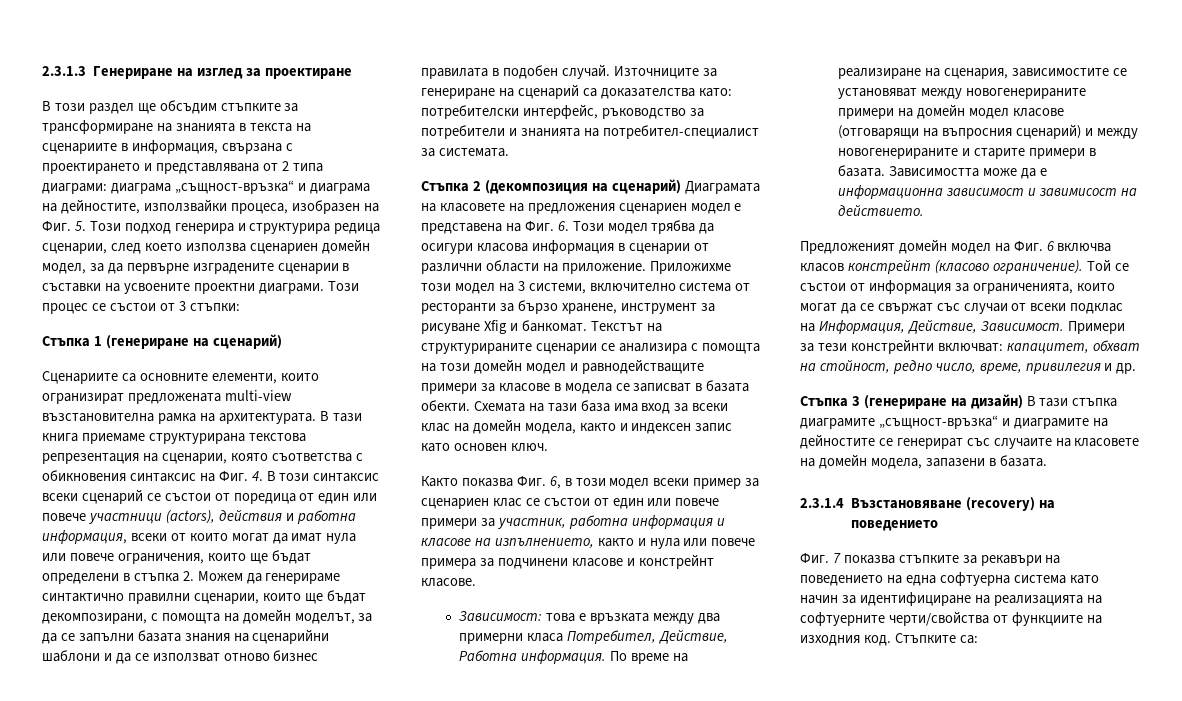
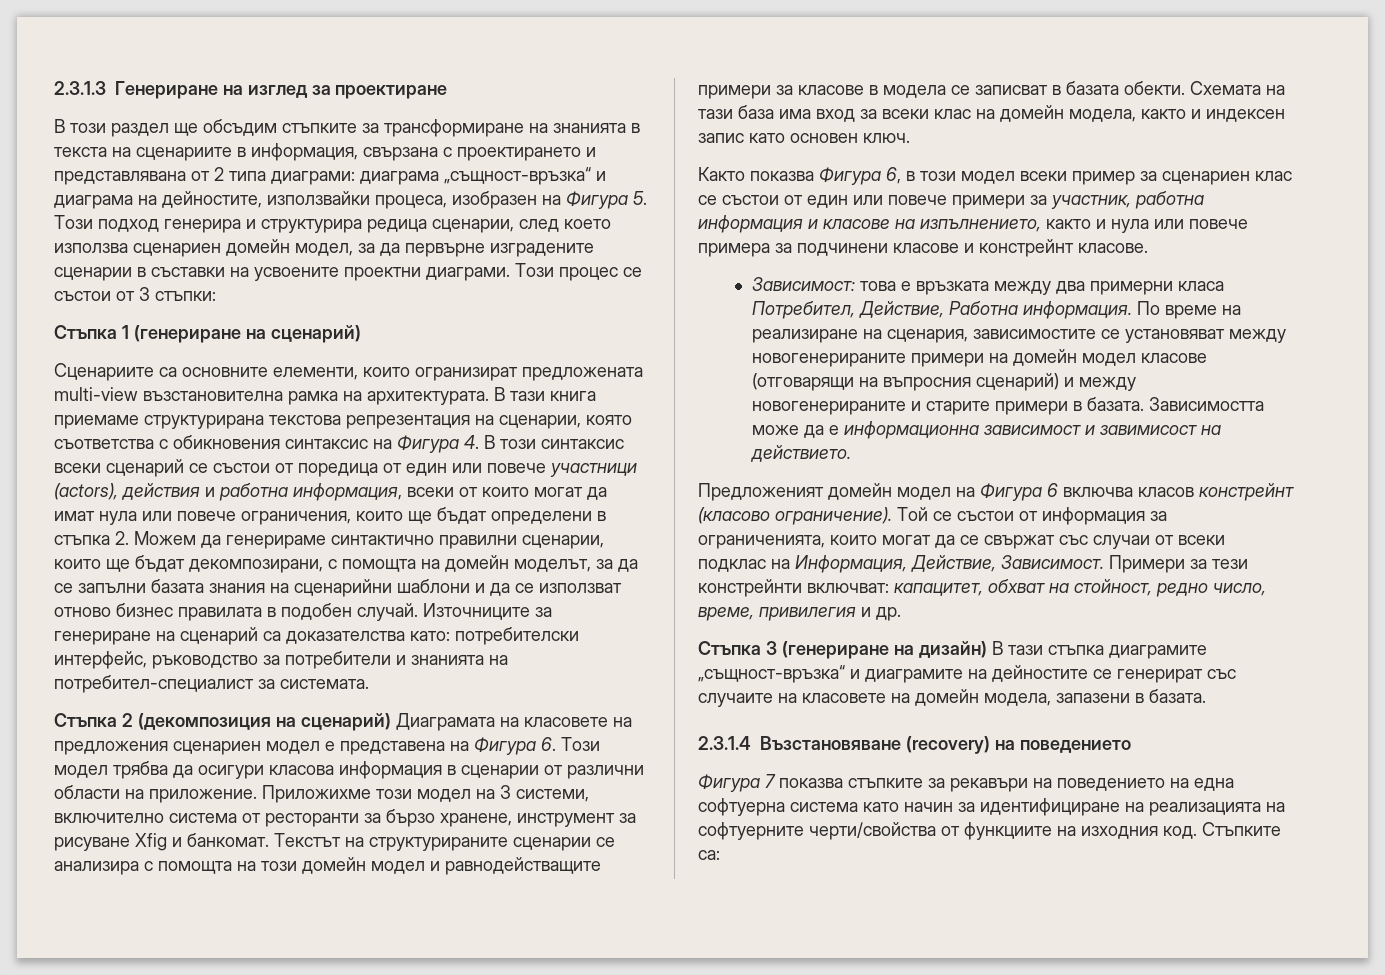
- В този раздел ще обсъдим стъпките за трансформиране на знанията в текста на сценариите в информация, свързана с проектирането и представлявана от 2 типа диаграми: диаграма „същност-връзка“ и диаграма на дейностите, използвайки процеса, изобразен на Фиг. 5. Този подход генерира и структурира редица сценарии, след което използва сценариен домейн модел, за да первърне изградените сценарии в съставки на усвоените проектни диаграми.
+ В този раздел ще обсъдим стъпките за трансформиране на знанията в текста на сценариите в информация, свързана с проектирането и представлявана от 2 типа диаграми: диаграма „същност-връзка“ и диаграма на дейностите, използвайки процеса, изобразен на Фигура 5. Този подход генерира и структурира редица сценарии, след което използва сценариен домейн модел, за да первърне изградените сценарии в съставки на усвоените проектни диаграми.
- В тази книга приемаме структурирана текстова репрезентация на сценарии, която съответства с обикновения синтаксис на Фиг. 4. В този синтаксис всеки сценарий се състои от поредица от един или повече участници (actors), действия и работна информация, всеки от които могат да имат нула или повече ограничения, които ще бъдат определени в стъпка 2. Можем да генерираме синтактично правилни сценарии, които ще бъдат декомпозирани, с помощта на домейн моделът, за да се запълни базата знания на сценарийни шаблони и да се използват отново бизнес правилата в подобен случай.
+ В тази книга приемаме структурирана текстова репрезентация на сценарии, която съответства с обикновения синтаксис на Фигура 4. В този синтаксис всеки сценарий се състои от поредица от един или повече участници (actors), действия и работна информация, всеки от които могат да имат нула или повече ограничения, които ще бъдат определени в стъпка 2. Можем да генерираме синтактично правилни сценарии, които ще бъдат декомпозирани, с помощта на домейн моделът, за да се запълни базата знания на сценарийни шаблони и да се използват отново бизнес правилата в подобен случай.
- Стъпка 2 (декомпозиция на сценарий) Диаграмата на класовете на предложения сценариен модел е представена на Фиг. 6. Този модел трябва да осигури класова информация в сценарии от различни области на приложение.
+ Стъпка 2 (декомпозиция на сценарий) Диаграмата на класовете на предложения сценариен модел е представена на Фигура 6. Този модел трябва да осигури класова информация в сценарии от различни области на приложение.
- Както показва Фиг. 6, в този модел всеки пример за сценариен клас се състои от един или повече примери за участник, работна информация и класове на изпълнението, както и нула или повече примера за подчинени класове и констрейнт класове.
+ Както показва Фигура 6, в този модел всеки пример за сценариен клас се състои от един или повече примери за участник, работна информация и класове на изпълнението, както и нула или повече примера за подчинени класове и констрейнт класове.
- Предложеният домейн модел на Фиг. 6 включва класов констрейнт (класово ограничение).
+ Предложеният домейн модел на Фигура 6 включва класов констрейнт (класово ограничение).
- Фиг. 7 показва стъпките за рекавъри на поведението на една софтуерна система като начин за идентифициране на реализацията на софтуерните черти/свойства от функциите на изходния код.
+ Фигура 7 показва стъпките за рекавъри на поведението на една софтуерна система като начин за идентифициране на реализацията на софтуерните черти/свойства от функциите на изходния код.

